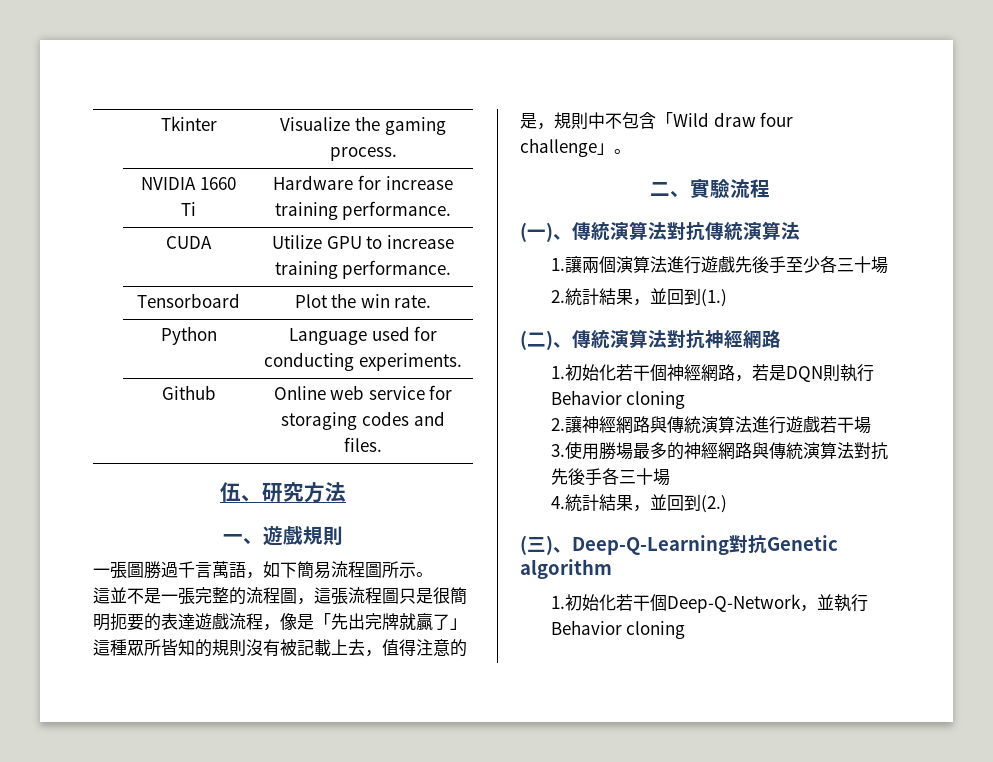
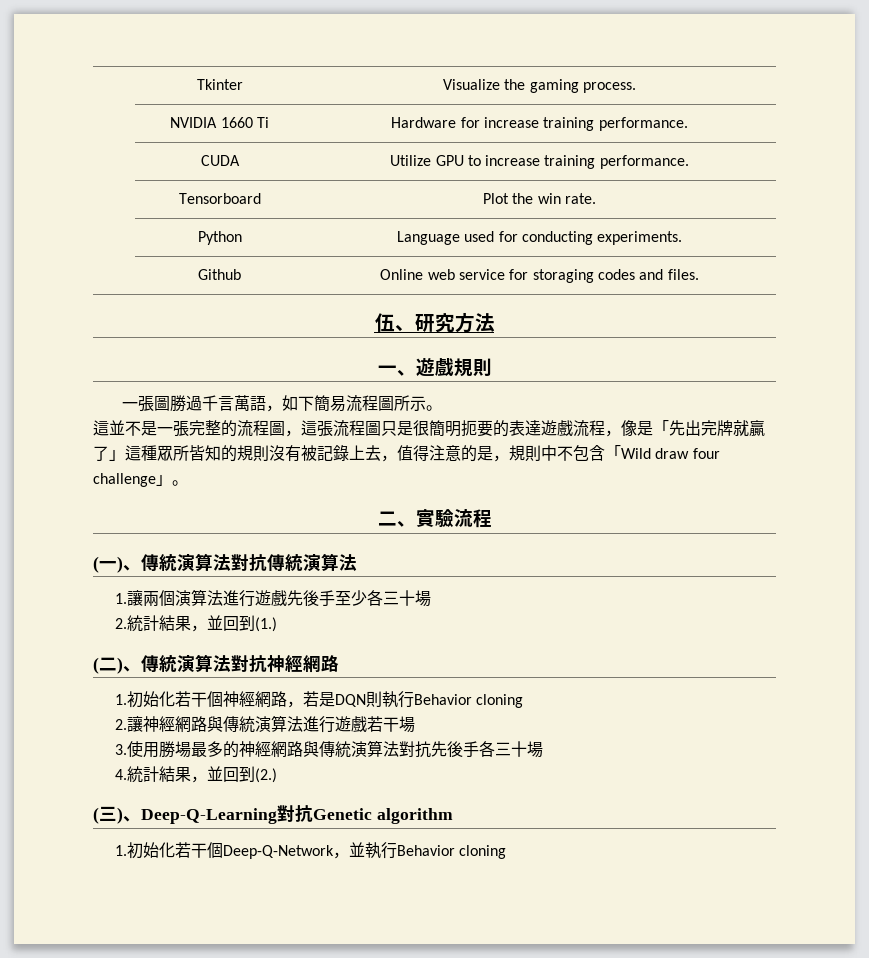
- 這並不是一張完整的流程圖，這張流程圖只是很簡明扼要的表達遊戲流程，像是「先出完牌就贏了」這種眾所皆知的規則沒有被記載上去，值得注意的是，規則中不包含「Wild draw four challenge」。
+ 這並不是一張完整的流程圖，這張流程圖只是很簡明扼要的表達遊戲流程，像是「先出完牌就贏了」這種眾所皆知的規則沒有被記錄上去，值得注意的是，規則中不包含「Wild draw four challenge」。

